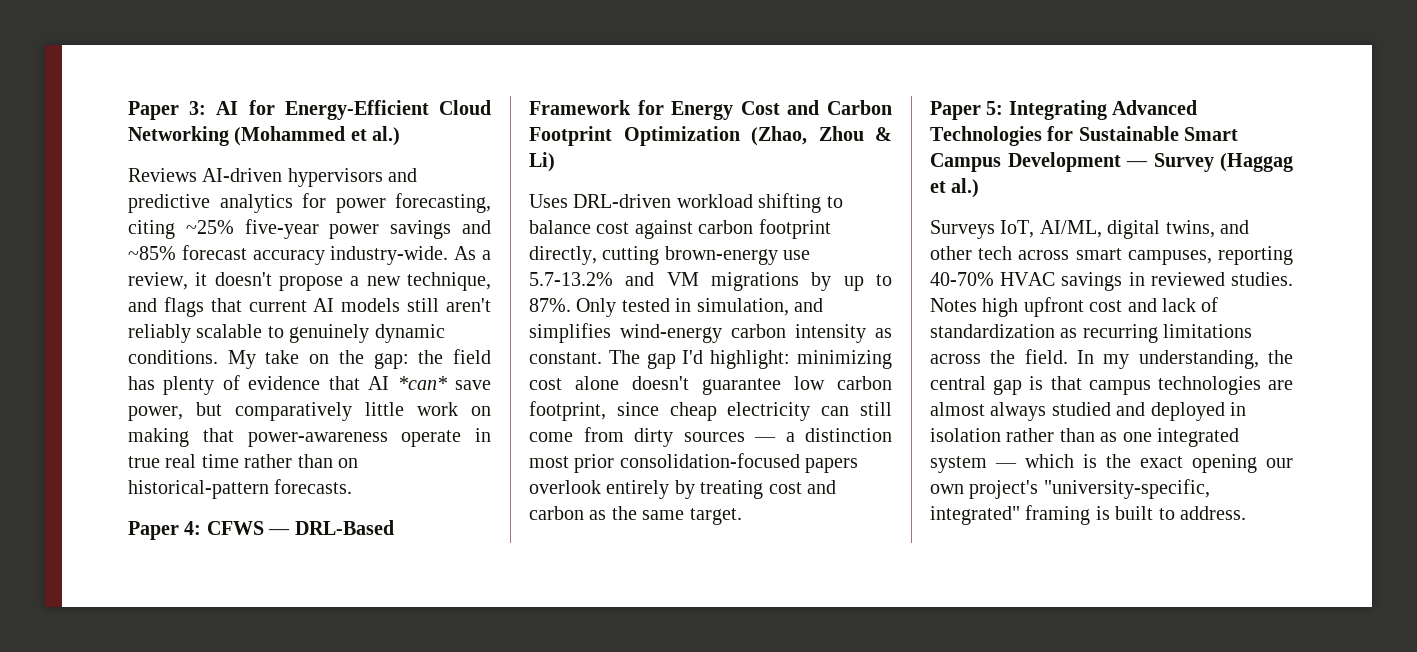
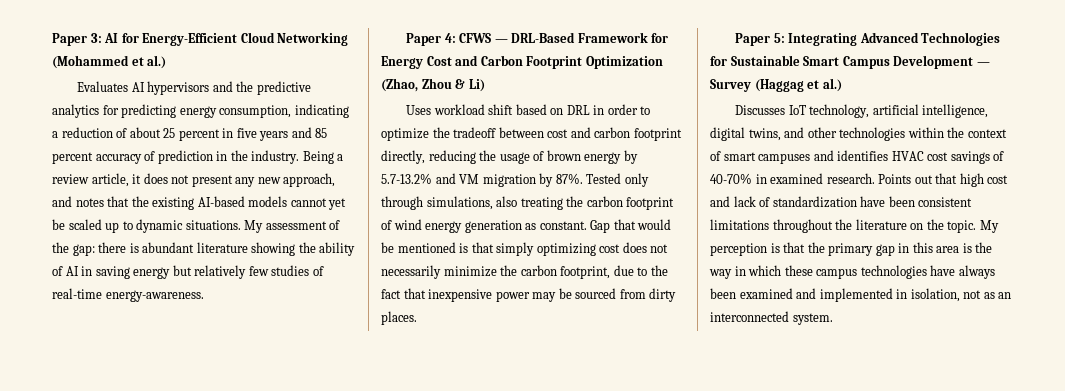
- Reviews AI-driven hypervisors and predictive analytics for power forecasting, citing ~25% five-year power savings and ~85% forecast accuracy industry-wide. As a review, it doesn't propose a new technique, and flags that current AI models still aren't reliably scalable to genuinely dynamic conditions. My take on the gap: the field has plenty of evidence that AI *can* save power, but comparatively little work on making that power-awareness operate in true real time rather than on historical-pattern forecasts.
+ Evaluates AI hypervisors and the predictive analytics for predicting energy consumption, indicating a reduction of about 25 percent in five years and 85 percent accuracy of prediction in the industry. Being a review article, it does not present any new approach, and notes that the existing AI-based models cannot yet be scaled up to dynamic situations. My assessment of the gap: there is abundant literature showing the ability of AI in saving energy but relatively few studies of real-time energy-awareness.
- Uses DRL-driven workload shifting to balance cost against carbon footprint directly, cutting brown-energy use 5.7-13.2% and VM migrations by up to 87%. Only tested in simulation, and simplifies wind-energy carbon intensity as constant. The gap I'd highlight: minimizing cost alone doesn't guarantee low carbon footprint, since cheap electricity can still come from dirty sources — a distinction most prior consolidation-focused papers overlook entirely by treating cost and carbon as the same target.
+ Uses workload shift based on DRL in order to optimize the tradeoff between cost and carbon footprint directly, reducing the usage of brown energy by 5.7-13.2% and VM migration by 87%. Tested only through simulations, also treating the carbon footprint of wind energy generation as constant. Gap that would be mentioned is that simply optimizing cost does not necessarily minimize the carbon footprint, due to the fact that inexpensive power may be sourced from dirty places.
- Surveys IoT, AI/ML, digital twins, and other tech across smart campuses, reporting 40-70% HVAC savings in reviewed studies. Notes high upfront cost and lack of standardization as recurring limitations across the field. In my understanding, the central gap is that campus technologies are almost always studied and deployed in isolation rather than as one integrated system — which is the exact opening our own project's "university-specific, integrated" framing is built to address.
+ Discusses IoT technology, artificial intelligence, digital twins, and other technologies within the context of smart campuses and identifies HVAC cost savings of 40-70% in examined research. Points out that high cost and lack of standardization have been consistent limitations throughout the literature on the topic. My perception is that the primary gap in this area is the way in which these campus technologies have always been examined and implemented in isolation, not as an interconnected system.

